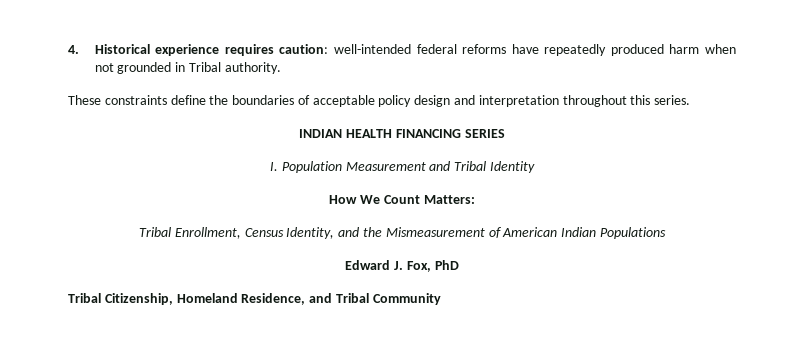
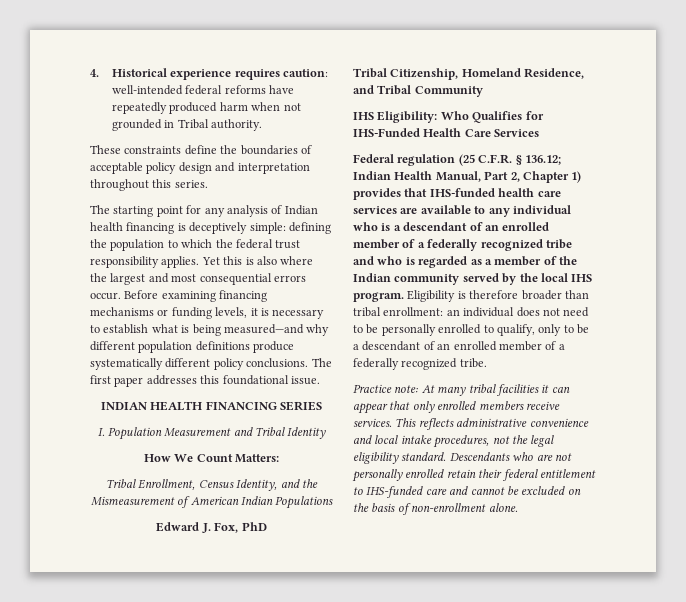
+ The starting point for any analysis of Indian health financing is deceptively simple: defining the population to which the federal trust responsibility applies. Yet this is also where the largest and most consequential errors occur. Before examining financing mechanisms or funding levels, it is necessary to establish what is being measured—and why different population definitions produce systematically different policy conclusions. The first paper addresses this foundational issue.
+ IHS Eligibility: Who Qualifies for IHS-Funded Health Care Services
+ Federal regulation (25 C.F.R. § 136.12; Indian Health Manual, Part 2, Chapter 1) provides that IHS-funded health care services are available to any individual who is a descendant of an enrolled member of a federally recognized tribe and who is regarded as a member of the Indian community served by the local IHS program. Eligibility is therefore broader than tribal enrollment: an individual does not need to be personally enrolled to qualify, only to be a descendant of an enrolled member of a federally recognized tribe.
+ Practice note: At many tribal facilities it can appear that only enrolled members receive services. This reflects administrative convenience and local intake procedures, not the legal eligibility standard. Descendants who are not personally enrolled retain their federal entitlement to IHS-funded care and cannot be excluded on the basis of non-enrollment alone.

